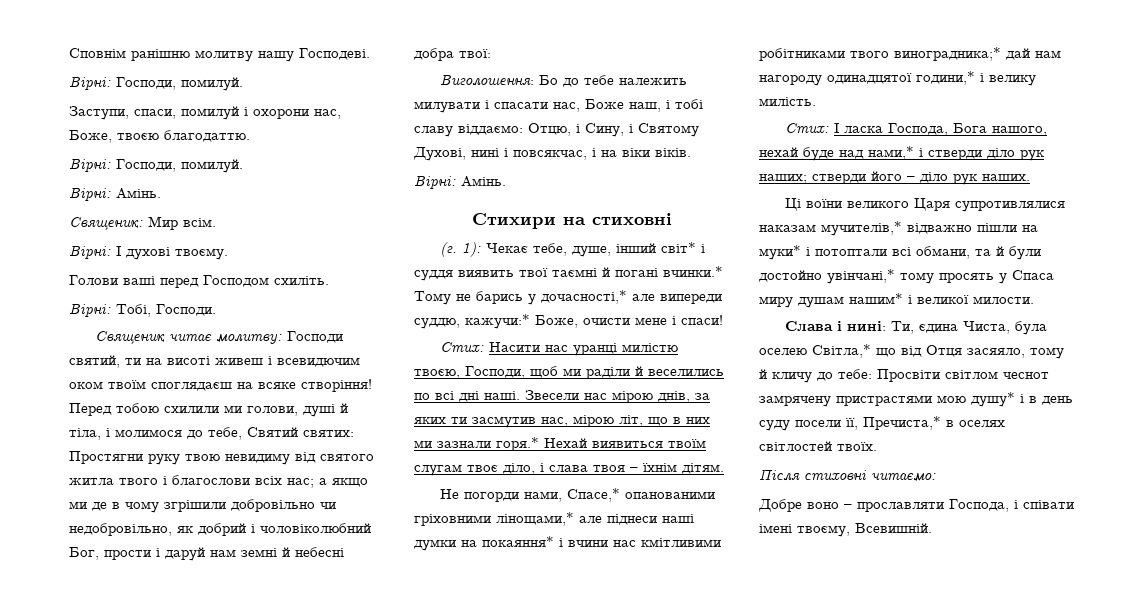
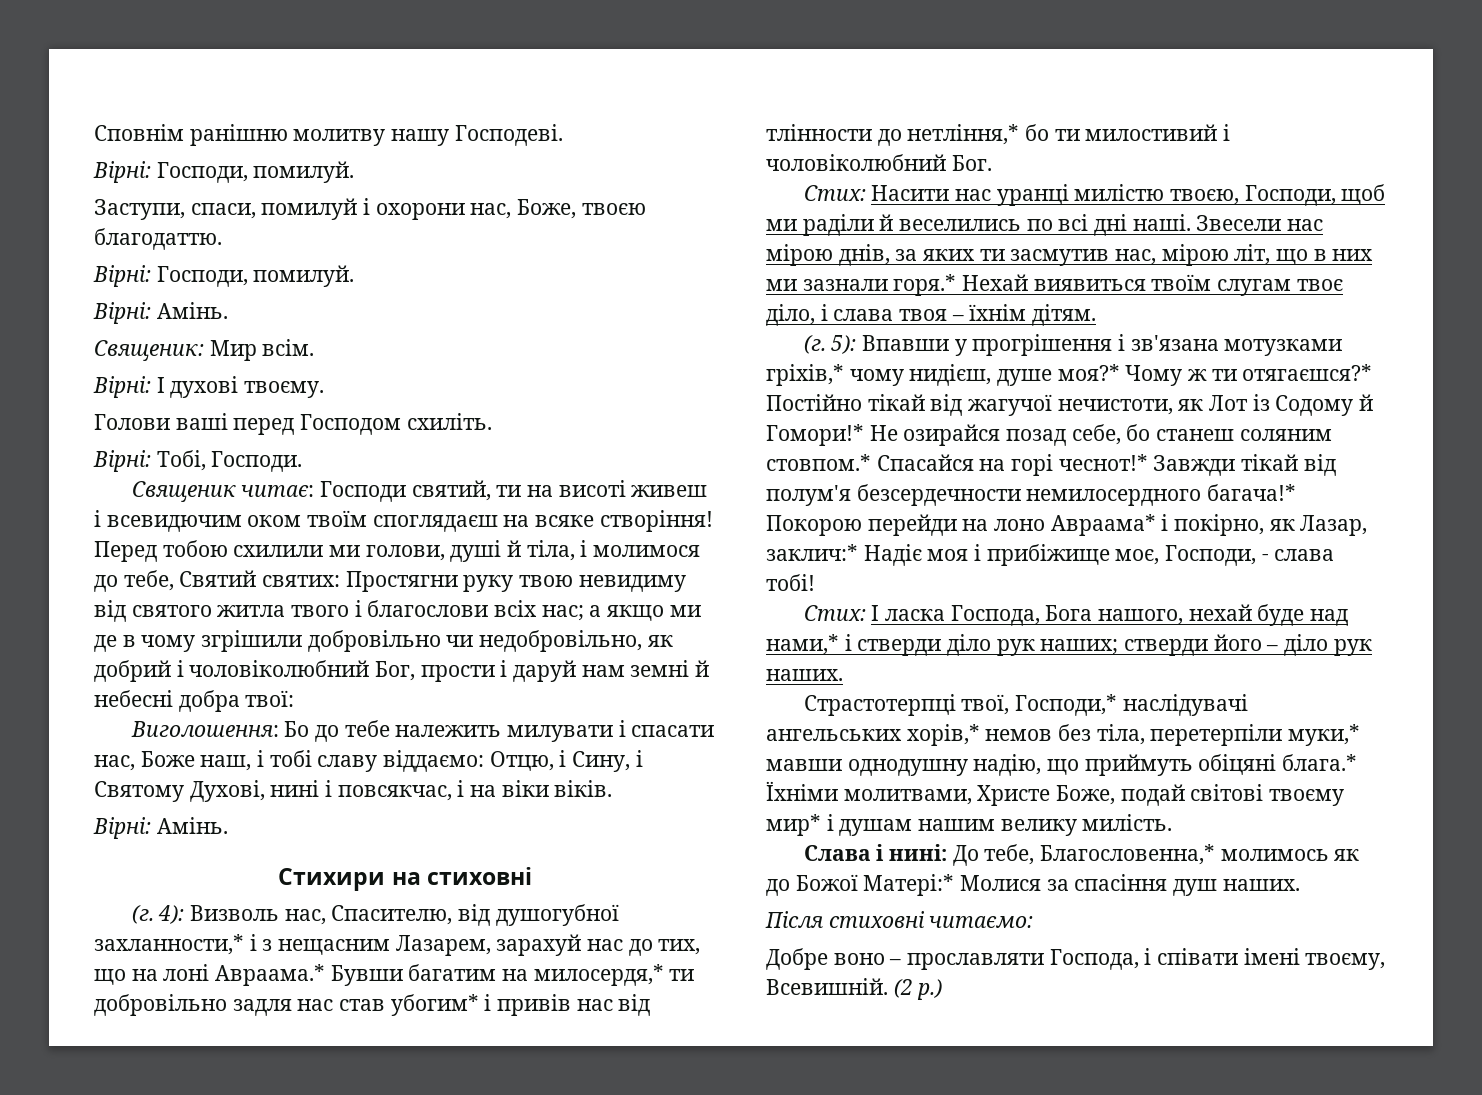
- Священик читає молитву: Господи святий, ти на висоті живеш і всевидючим оком твоїм споглядаєш на всяке створіння!
+ Священик читає: Господи святий, ти на висоті живеш і всевидючим оком твоїм споглядаєш на всяке створіння!
- (г. 1): Чекає тебе, душе, інший світ* і суддя виявить твої таємні й погані вчинки.* Тому не барись у дочасності,* але випереди суддю, кажучи:* Боже, очисти мене і спаси!
+ (г. 4): Визволь нас, Спасителю, від душогубної захланности,* і з нещасним Лазарем, зарахуй нас до тих, що на лоні Авраама.* Бувши багатим на милосердя,* ти добровільно задля нас став убогим* і привів нас від тлінности до нетління,* бо ти милостивий і чоловіколюбний Бог.
- Не погорди нами, Спасе,* опанованими гріховними лінощами,* але піднеси наші думки на покаяння* і вчини нас кмітливими робітниками твого виноградника;* дай нам нагороду одинадцятої години,* і велику милість.
+ (г. 5): Впавши у прогрішення і зв'язана мотузками гріхів,* чому нидієш, душе моя?* Чому ж ти отягаєшся?* Постійно тікай від жагучої нечистоти, як Лот із Содому й Гомори!* Не озирайся позад себе, бо станеш соляним стовпом.* Спасайся на горі чеснот!* Завжди тікай від полум'я безсердечности немилосердного багача!* Покорою перейди на лоно Авраама* і покірно, як Лазар, заклич:* Надіє моя і прибіжище моє, Господи, - слава тобі!
- Ці воїни великого Царя супротивлялися наказам мучителів,* відважно пішли на муки* і потоптали всі обмани, та й були достойно увінчані,* тому просять у Спаса миру душам нашим* і великої милости.
- Слава і нині: Ти, єдина Чиста, була оселею Світла,* що від Отця засяяло, тому й кличу до тебе: Просвіти світлом чеснот замрячену пристрастями мою душу* і в день суду посели її, Пречиста,* в оселях світлостей твоїх.
+ Страстотерпці твої, Господи,* наслідувачі ангельських хорів,* немов без тіла, перетерпіли муки,* мавши однодушну надію, що приймуть обіцяні блага.* Їхніми молитвами, Христе Боже, подай світові твоєму мир* і душам нашим велику милість.
+ Слава і нині: До тебе, Благословенна,* молимось як до Божої Матері:* Молися за спасіння душ наших.
+ (2 р.)

